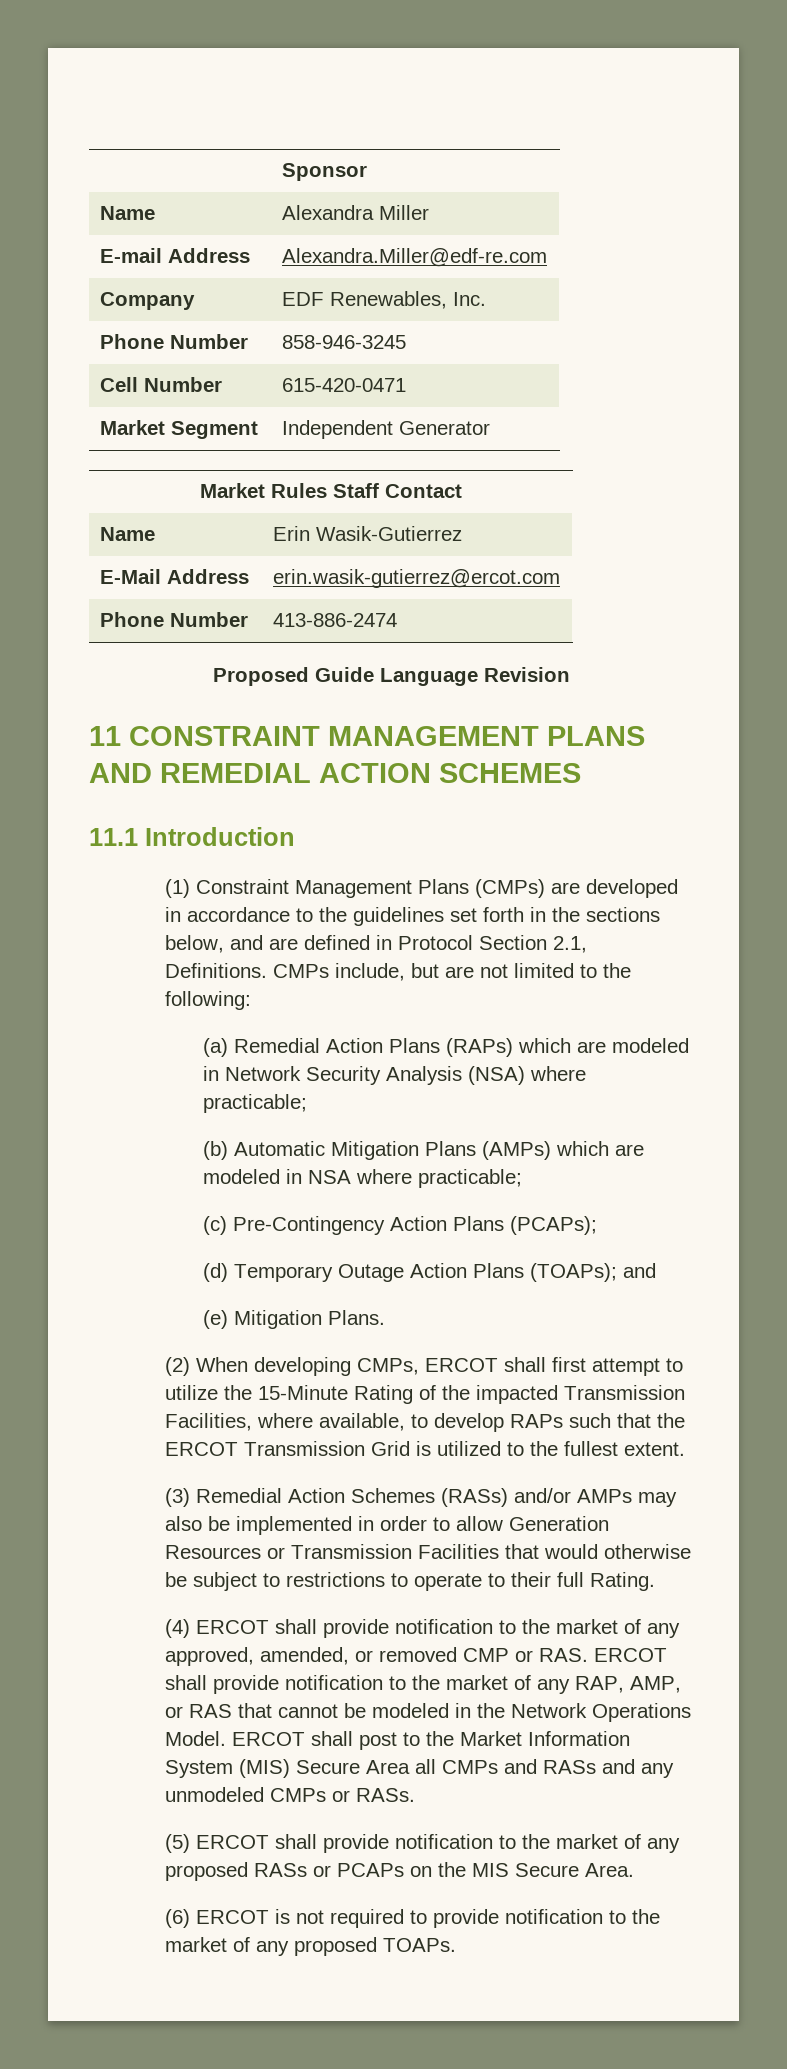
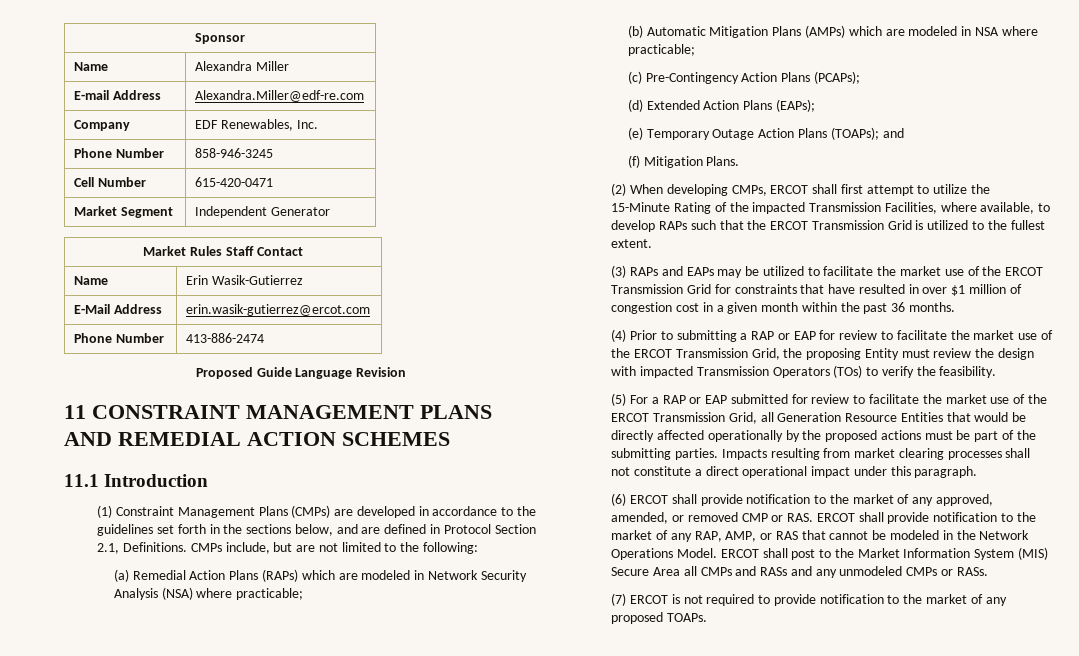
- (d) Temporary Outage Action Plans (TOAPs); and
+ (d) Extended Action Plans (EAPs);
+ (e) Temporary Outage Action Plans (TOAPs); and
- (e) Mitigation Plans.
+ (f) Mitigation Plans.
- (3) Remedial Action Schemes (RASs) and/or AMPs may also be implemented in order to allow Generation Resources or Transmission Facilities that would otherwise be subject to restrictions to operate to their full Rating.
- (4) ERCOT shall provide notification to the market of any approved, amended, or removed CMP or RAS. ERCOT shall provide notification to the market of any RAP, AMP, or RAS that cannot be modeled in the Network Operations Model.
+ (3) RAPs and EAPs may be utilized to facilitate the market use of the ERCOT Transmission Grid for constraints that have resulted in over $1 million of congestion cost in a given month within the past 36 months.
+ (4) Prior to submitting a RAP or EAP for review to facilitate the market use of the ERCOT Transmission Grid, the proposing Entity must review the design with impacted Transmission Operators (TOs) to verify the feasibility.
+ (5) For a RAP or EAP submitted for review to facilitate the market use of the ERCOT Transmission Grid, all Generation Resource Entities that would be directly affected operationally by the proposed actions must be part of the submitting parties. Impacts resulting from market clearing processes shall not constitute a direct operational impact under this paragraph.
+ (6) ERCOT shall provide notification to the market of any approved, amended, or removed CMP or RAS. ERCOT shall provide notification to the market of any RAP, AMP, or RAS that cannot be modeled in the Network Operations Model.
- (5) ERCOT shall provide notification to the market of any proposed RASs or PCAPs on the MIS Secure Area.
- (6) ERCOT is not required to provide notification to the market of any proposed TOAPs.
+ (7) ERCOT is not required to provide notification to the market of any proposed TOAPs.

